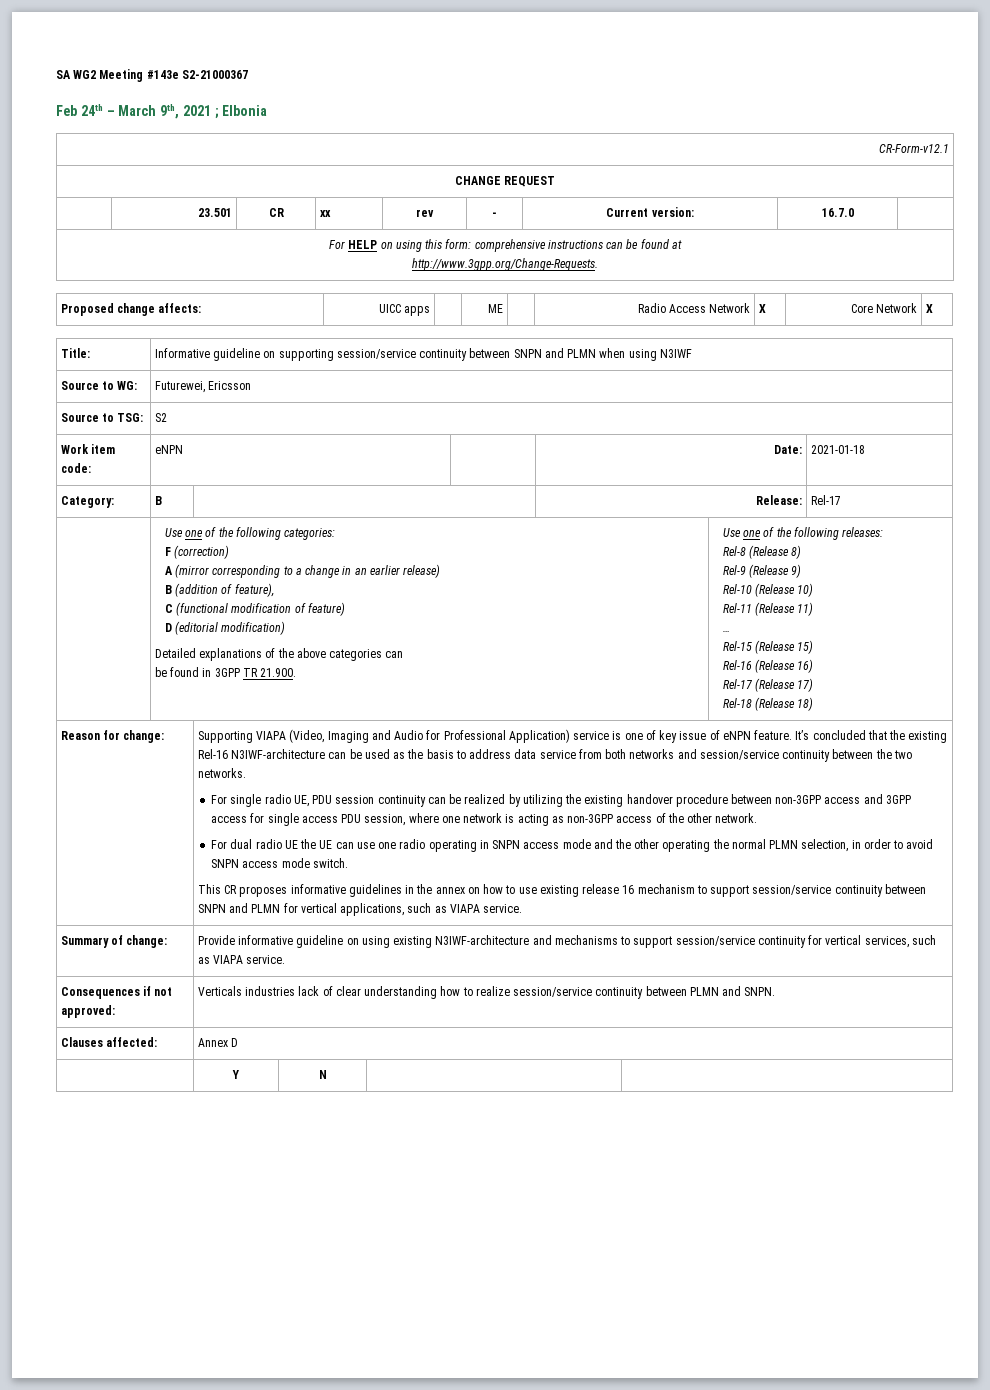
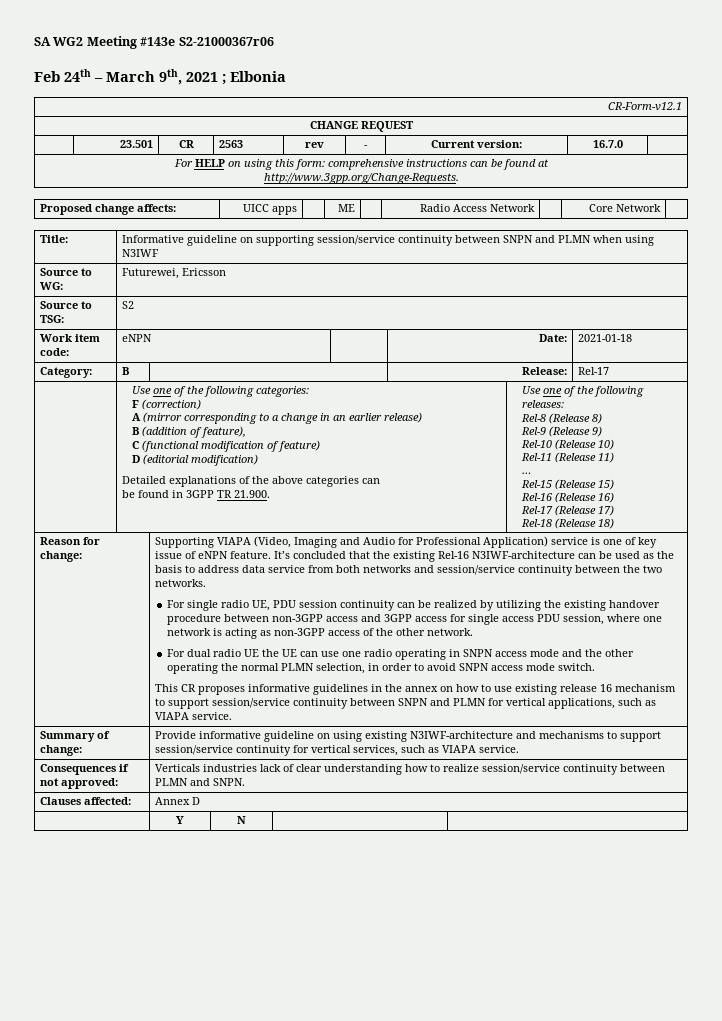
- SA WG2 Meeting #143e S2-21000367
+ SA WG2 Meeting #143e S2-21000367r06
- | 23.501 | CR | xx | rev | - | Current version: | 16.7.0 |
+ | 23.501 | CR | 2563 | rev | - | Current version: | 16.7.0 |
- Proposed change affects: | UICC apps | | ME | | Radio Access Network | X | Core Network | X
+ Proposed change affects: | UICC apps | | ME | | Radio Access Network | | Core Network |

